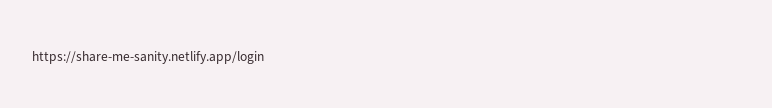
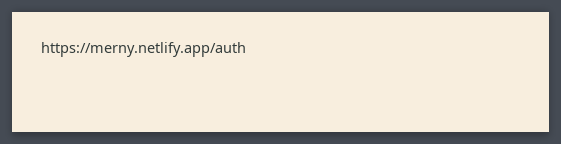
- https://share-me-sanity.netlify.app/login
+ https://merny.netlify.app/auth

